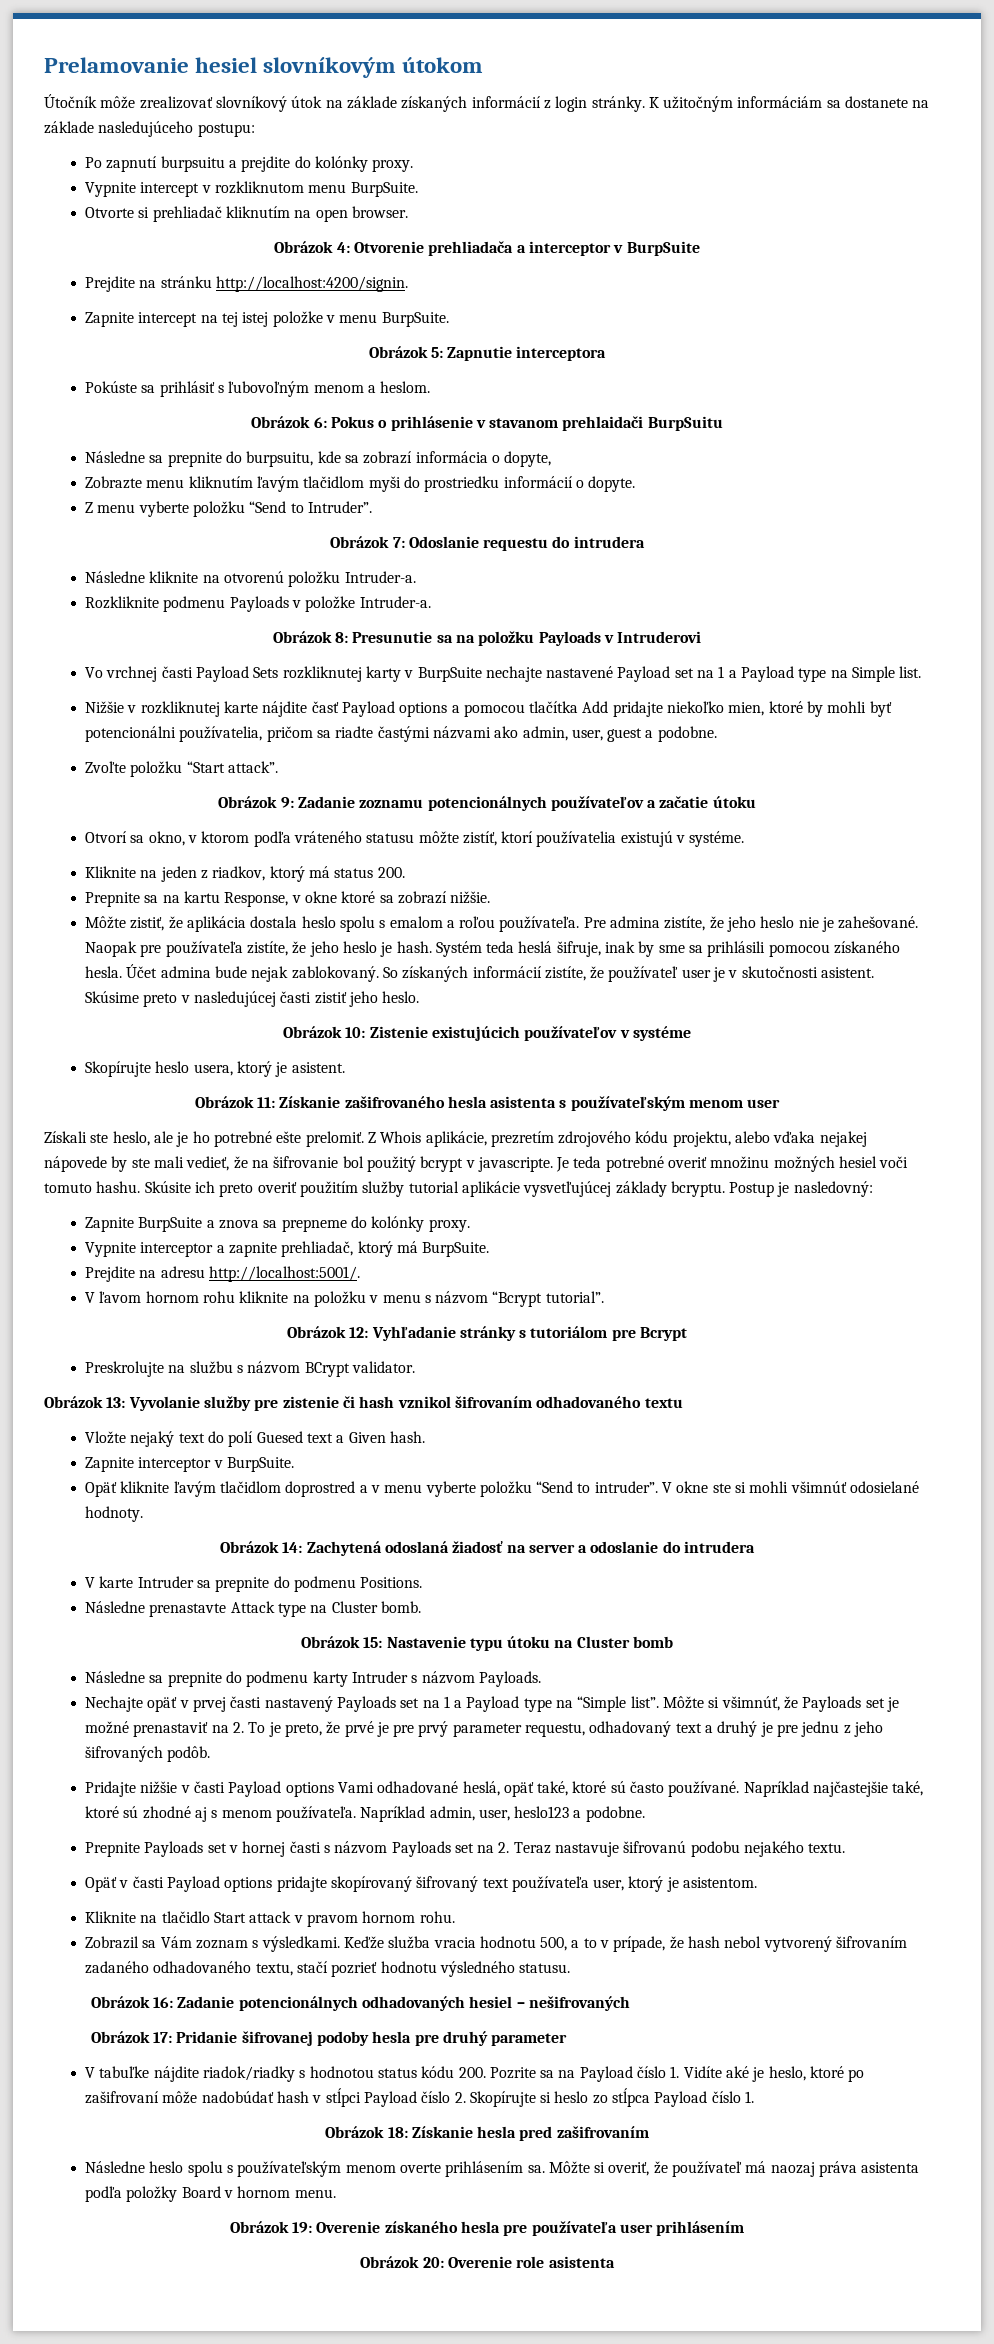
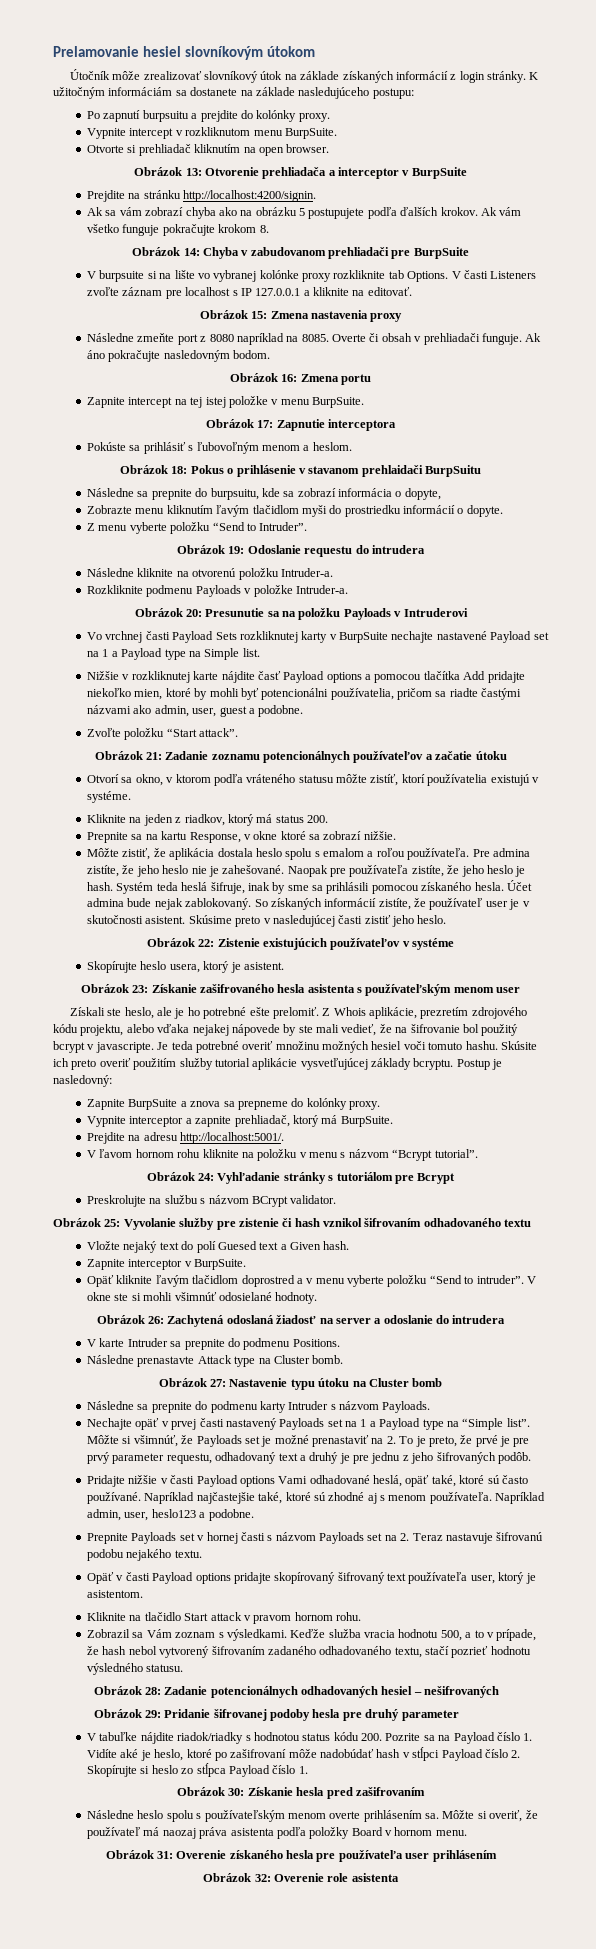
- Obrázok 4: Otvorenie prehliadača a interceptor v BurpSuite
+ Obrázok 13: Otvorenie prehliadača a interceptor v BurpSuite
+ Ak sa vám zobrazí chyba ako na obrázku 5 postupujete podľa ďalších krokov. Ak vám všetko funguje pokračujte krokom 8.
+ Obrázok 14: Chyba v zabudovanom prehliadači pre BurpSuite
+ V burpsuite si na lište vo vybranej kolónke proxy rozkliknite tab Options. V časti Listeners zvoľte záznam pre localhost s IP 127.0.0.1 a kliknite na editovať.
+ Obrázok 15: Zmena nastavenia proxy
+ Následne zmeňte port z 8080 napríklad na 8085. Overte či obsah v prehliadači funguje. Ak áno pokračujte nasledovným bodom.
+ Obrázok 16: Zmena portu
- Obrázok 5: Zapnutie interceptora
+ Obrázok 17: Zapnutie interceptora
- Obrázok 6: Pokus o prihlásenie v stavanom prehlaidači BurpSuitu
+ Obrázok 18: Pokus o prihlásenie v stavanom prehlaidači BurpSuitu
- Obrázok 7: Odoslanie requestu do intrudera
+ Obrázok 19: Odoslanie requestu do intrudera
- Obrázok 8: Presunutie sa na položku Payloads v Intruderovi
+ Obrázok 20: Presunutie sa na položku Payloads v Intruderovi
- Obrázok 9: Zadanie zoznamu potencionálnych používateľov a začatie útoku
+ Obrázok 21: Zadanie zoznamu potencionálnych používateľov a začatie útoku
- Obrázok 10: Zistenie existujúcich používateľov v systéme
+ Obrázok 22: Zistenie existujúcich používateľov v systéme
- Obrázok 11: Získanie zašifrovaného hesla asistenta s používateľským menom user
+ Obrázok 23: Získanie zašifrovaného hesla asistenta s používateľským menom user
- Obrázok 12: Vyhľadanie stránky s tutoriálom pre Bcrypt
+ Obrázok 24: Vyhľadanie stránky s tutoriálom pre Bcrypt
- Obrázok 13: Vyvolanie služby pre zistenie či hash vznikol šifrovaním odhadovaného textu
+ Obrázok 25: Vyvolanie služby pre zistenie či hash vznikol šifrovaním odhadovaného textu
- Obrázok 14: Zachytená odoslaná žiadosť na server a odoslanie do intrudera
+ Obrázok 26: Zachytená odoslaná žiadosť na server a odoslanie do intrudera
- Obrázok 15: Nastavenie typu útoku na Cluster bomb
+ Obrázok 27: Nastavenie typu útoku na Cluster bomb
- Obrázok 16: Zadanie potencionálnych odhadovaných hesiel – nešifrovaných
+ Obrázok 28: Zadanie potencionálnych odhadovaných hesiel – nešifrovaných
- Obrázok 17: Pridanie šifrovanej podoby hesla pre druhý parameter
+ Obrázok 29: Pridanie šifrovanej podoby hesla pre druhý parameter
- Obrázok 18: Získanie hesla pred zašifrovaním
+ Obrázok 30: Získanie hesla pred zašifrovaním
- Obrázok 19: Overenie získaného hesla pre používateľa user prihlásením
+ Obrázok 31: Overenie získaného hesla pre používateľa user prihlásením
- Obrázok 20: Overenie role asistenta
+ Obrázok 32: Overenie role asistenta

